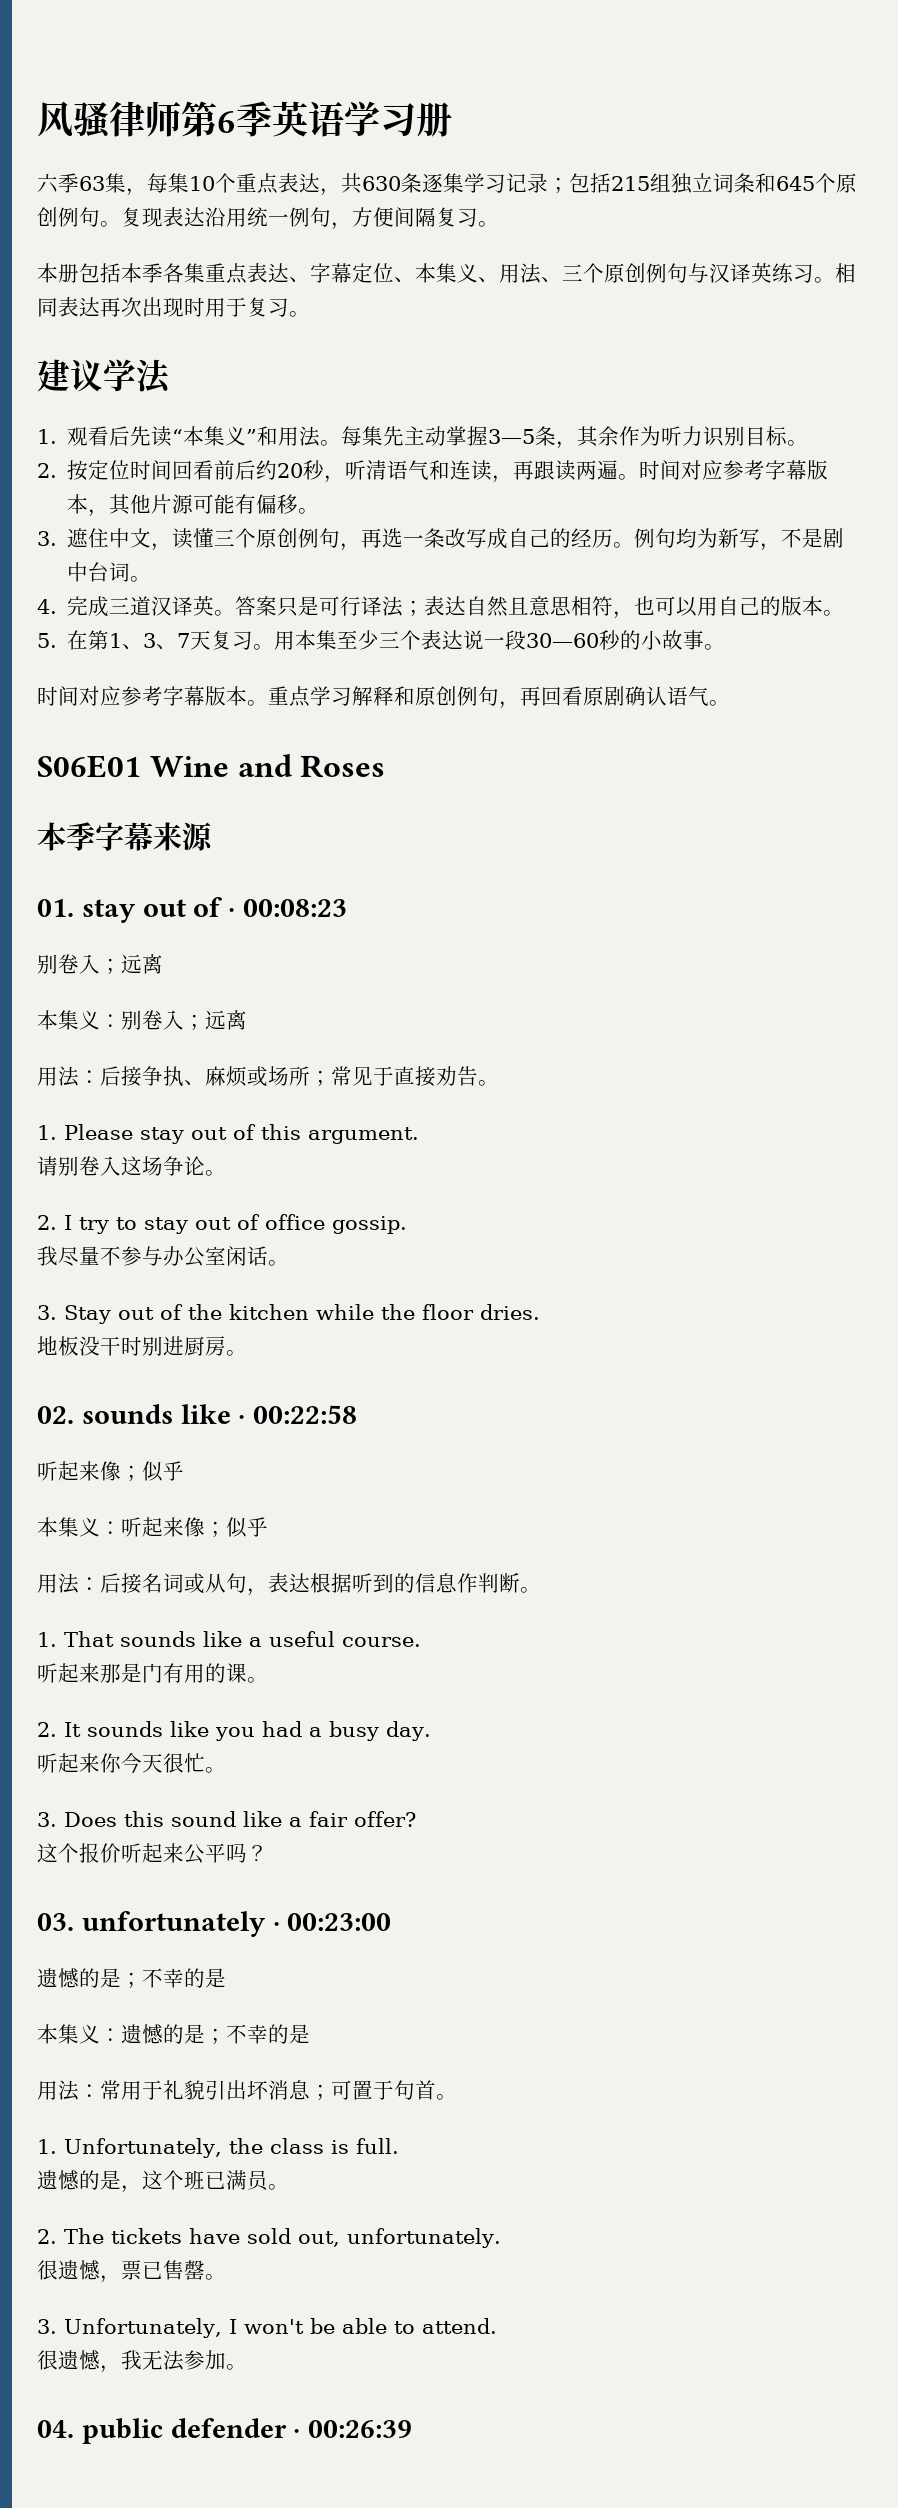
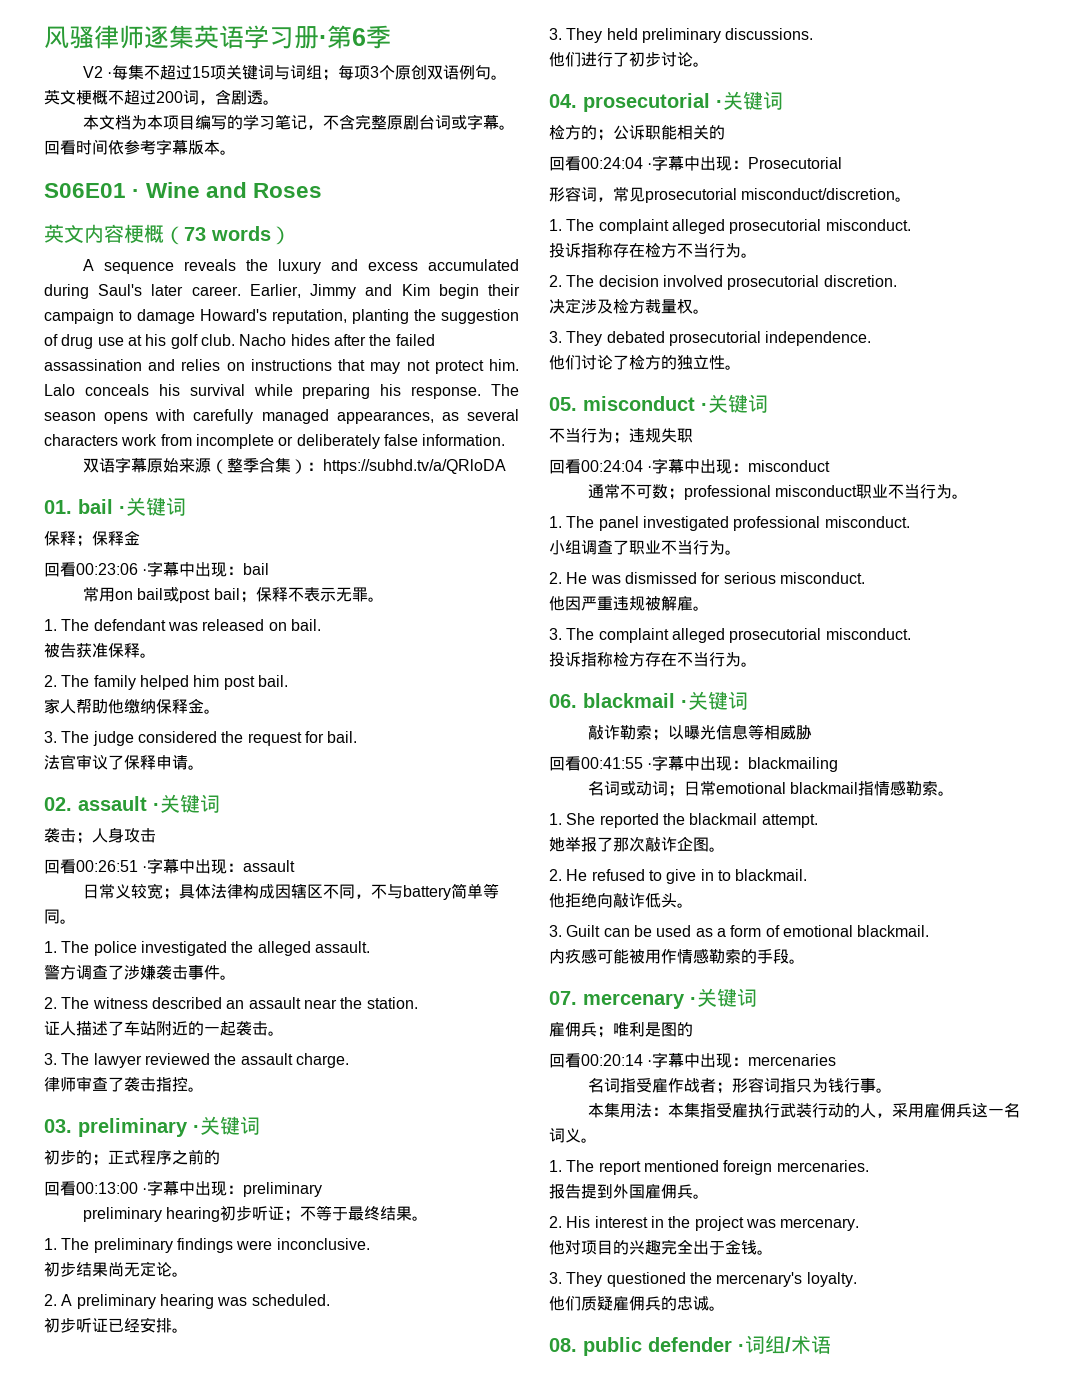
- 风骚律师第6季英语学习册
- 六季63集，每集10个重点表达，共630条逐集学习记录；包括215组独立词条和645个原创例句。复现表达沿用统一例句，方便间隔复习。
- 本册包括本季各集重点表达、字幕定位、本集义、用法、三个原创例句与汉译英练习。相同表达再次出现时用于复习。
- 建议学法
- 1.观看后先读“本集义”和用法。每集先主动掌握3—5条，其余作为听力识别目标。
- 2.按定位时间回看前后约20秒，听清语气和连读，再跟读两遍。时间对应参考字幕版本，其他片源可能有偏移。
- 3.遮住中文，读懂三个原创例句，再选一条改写成自己的经历。例句均为新写，不是剧中台词。
- 4.完成三道汉译英。答案只是可行译法；表达自然且意思相符，也可以用自己的版本。
- 5.在第1、3、7天复习。用本集至少三个表达说一段30—60秒的小故事。
- 时间对应参考字幕版本。重点学习解释和原创例句，再回看原剧确认语气。
+ 风骚律师逐集英语学习册·第6季
+ V2 ·每集不超过15项关键词与词组；每项3个原创双语例句。英文梗概不超过200词，含剧透。
+ 本文档为本项目编写的学习笔记，不含完整原剧台词或字幕。回看时间依参考字幕版本。
- S06E01 Wine and Roses
+ S06E01 · Wine and Roses
- 本季字幕来源
- 01. stay out of · 00:08:23
- 别卷入；远离
- 本集义：别卷入；远离
- 用法：后接争执、麻烦或场所；常见于直接劝告。
- 1. Please stay out of this argument.
- 请别卷入这场争论。
- 2. I try to stay out of office gossip.
- 我尽量不参与办公室闲话。
- 3. Stay out of the kitchen while the floor dries.
- 地板没干时别进厨房。
- 02. sounds like · 00:22:58
- 听起来像；似乎
- 本集义：听起来像；似乎
- 用法：后接名词或从句，表达根据听到的信息作判断。
- 1. That sounds like a useful course.
- 听起来那是门有用的课。
- 2. It sounds like you had a busy day.
- 听起来你今天很忙。
- 3. Does this sound like a fair offer?
- 这个报价听起来公平吗？
- 03. unfortunately · 00:23:00
- 遗憾的是；不幸的是
- 本集义：遗憾的是；不幸的是
- 用法：常用于礼貌引出坏消息；可置于句首。
- 1. Unfortunately, the class is full.
- 遗憾的是，这个班已满员。
- 2. The tickets have sold out, unfortunately.
- 很遗憾，票已售罄。
- 3. Unfortunately, I won't be able to attend.
- 很遗憾，我无法参加。
- 04. public defender · 00:26:39
+ 英文内容梗概（73 words）
+ A sequence reveals the luxury and excess accumulated during Saul's later career. Earlier, Jimmy and Kim begin their campaign to damage Howard's reputation, planting the suggestion of drug use at his golf club. Nacho hides after the failed assassination and relies on instructions that may not protect him. Lalo conceals his survival while preparing his response. The season opens with carefully managed appearances, as several characters work from incomplete or deliberately false information.
+ 双语字幕原始来源（整季合集）：https://subhd.tv/a/QRloDA
+ 01. bail ·关键词
+ 保释；保释金
+ 回看00:23:06 ·字幕中出现：bail
+ 常用on bail或post bail；保释不表示无罪。
+ 1. The defendant was released on bail.
+ 被告获准保释。
+ 2. The family helped him post bail.
+ 家人帮助他缴纳保释金。
+ 3. The judge considered the request for bail.
+ 法官审议了保释申请。
+ 02. assault ·关键词
+ 袭击；人身攻击
+ 回看00:26:51 ·字幕中出现：assault
+ 日常义较宽；具体法律构成因辖区不同，不与battery简单等同。
+ 1. The police investigated the alleged assault.
+ 警方调查了涉嫌袭击事件。
+ 2. The witness described an assault near the station.
+ 证人描述了车站附近的一起袭击。
+ 3. The lawyer reviewed the assault charge.
+ 律师审查了袭击指控。
+ 03. preliminary ·关键词
+ 初步的；正式程序之前的
+ 回看00:13:00 ·字幕中出现：preliminary
+ preliminary hearing初步听证；不等于最终结果。
+ 1. The preliminary findings were inconclusive.
+ 初步结果尚无定论。
+ 2. A preliminary hearing was scheduled.
+ 初步听证已经安排。
+ 3. They held preliminary discussions.
+ 他们进行了初步讨论。
+ 04. prosecutorial ·关键词
+ 检方的；公诉职能相关的
+ 回看00:24:04 ·字幕中出现：Prosecutorial
+ 形容词，常见prosecutorial misconduct/discretion。
+ 1. The complaint alleged prosecutorial misconduct.
+ 投诉指称存在检方不当行为。
+ 2. The decision involved prosecutorial discretion.
+ 决定涉及检方裁量权。
+ 3. They debated prosecutorial independence.
+ 他们讨论了检方的独立性。
+ 05. misconduct ·关键词
+ 不当行为；违规失职
+ 回看00:24:04 ·字幕中出现：misconduct
+ 通常不可数；professional misconduct职业不当行为。
+ 1. The panel investigated professional misconduct.
+ 小组调查了职业不当行为。
+ 2. He was dismissed for serious misconduct.
+ 他因严重违规被解雇。
+ 3. The complaint alleged prosecutorial misconduct.
+ 投诉指称检方存在不当行为。
+ 06. blackmail ·关键词
+ 敲诈勒索；以曝光信息等相威胁
+ 回看00:41:55 ·字幕中出现：blackmailing
+ 名词或动词；日常emotional blackmail指情感勒索。
+ 1. She reported the blackmail attempt.
+ 她举报了那次敲诈企图。
+ 2. He refused to give in to blackmail.
+ 他拒绝向敲诈低头。
+ 3. Guilt can be used as a form of emotional blackmail.
+ 内疚感可能被用作情感勒索的手段。
+ 07. mercenary ·关键词
+ 雇佣兵；唯利是图的
+ 回看00:20:14 ·字幕中出现：mercenaries
+ 名词指受雇作战者；形容词指只为钱行事。
+ 本集用法：本集指受雇执行武装行动的人，采用雇佣兵这一名词义。
+ 1. The report mentioned foreign mercenaries.
+ 报告提到外国雇佣兵。
+ 2. His interest in the project was mercenary.
+ 他对项目的兴趣完全出于金钱。
+ 3. They questioned the mercenary's loyalty.
+ 他们质疑雇佣兵的忠诚。
+ 08. public defender ·词组/术语

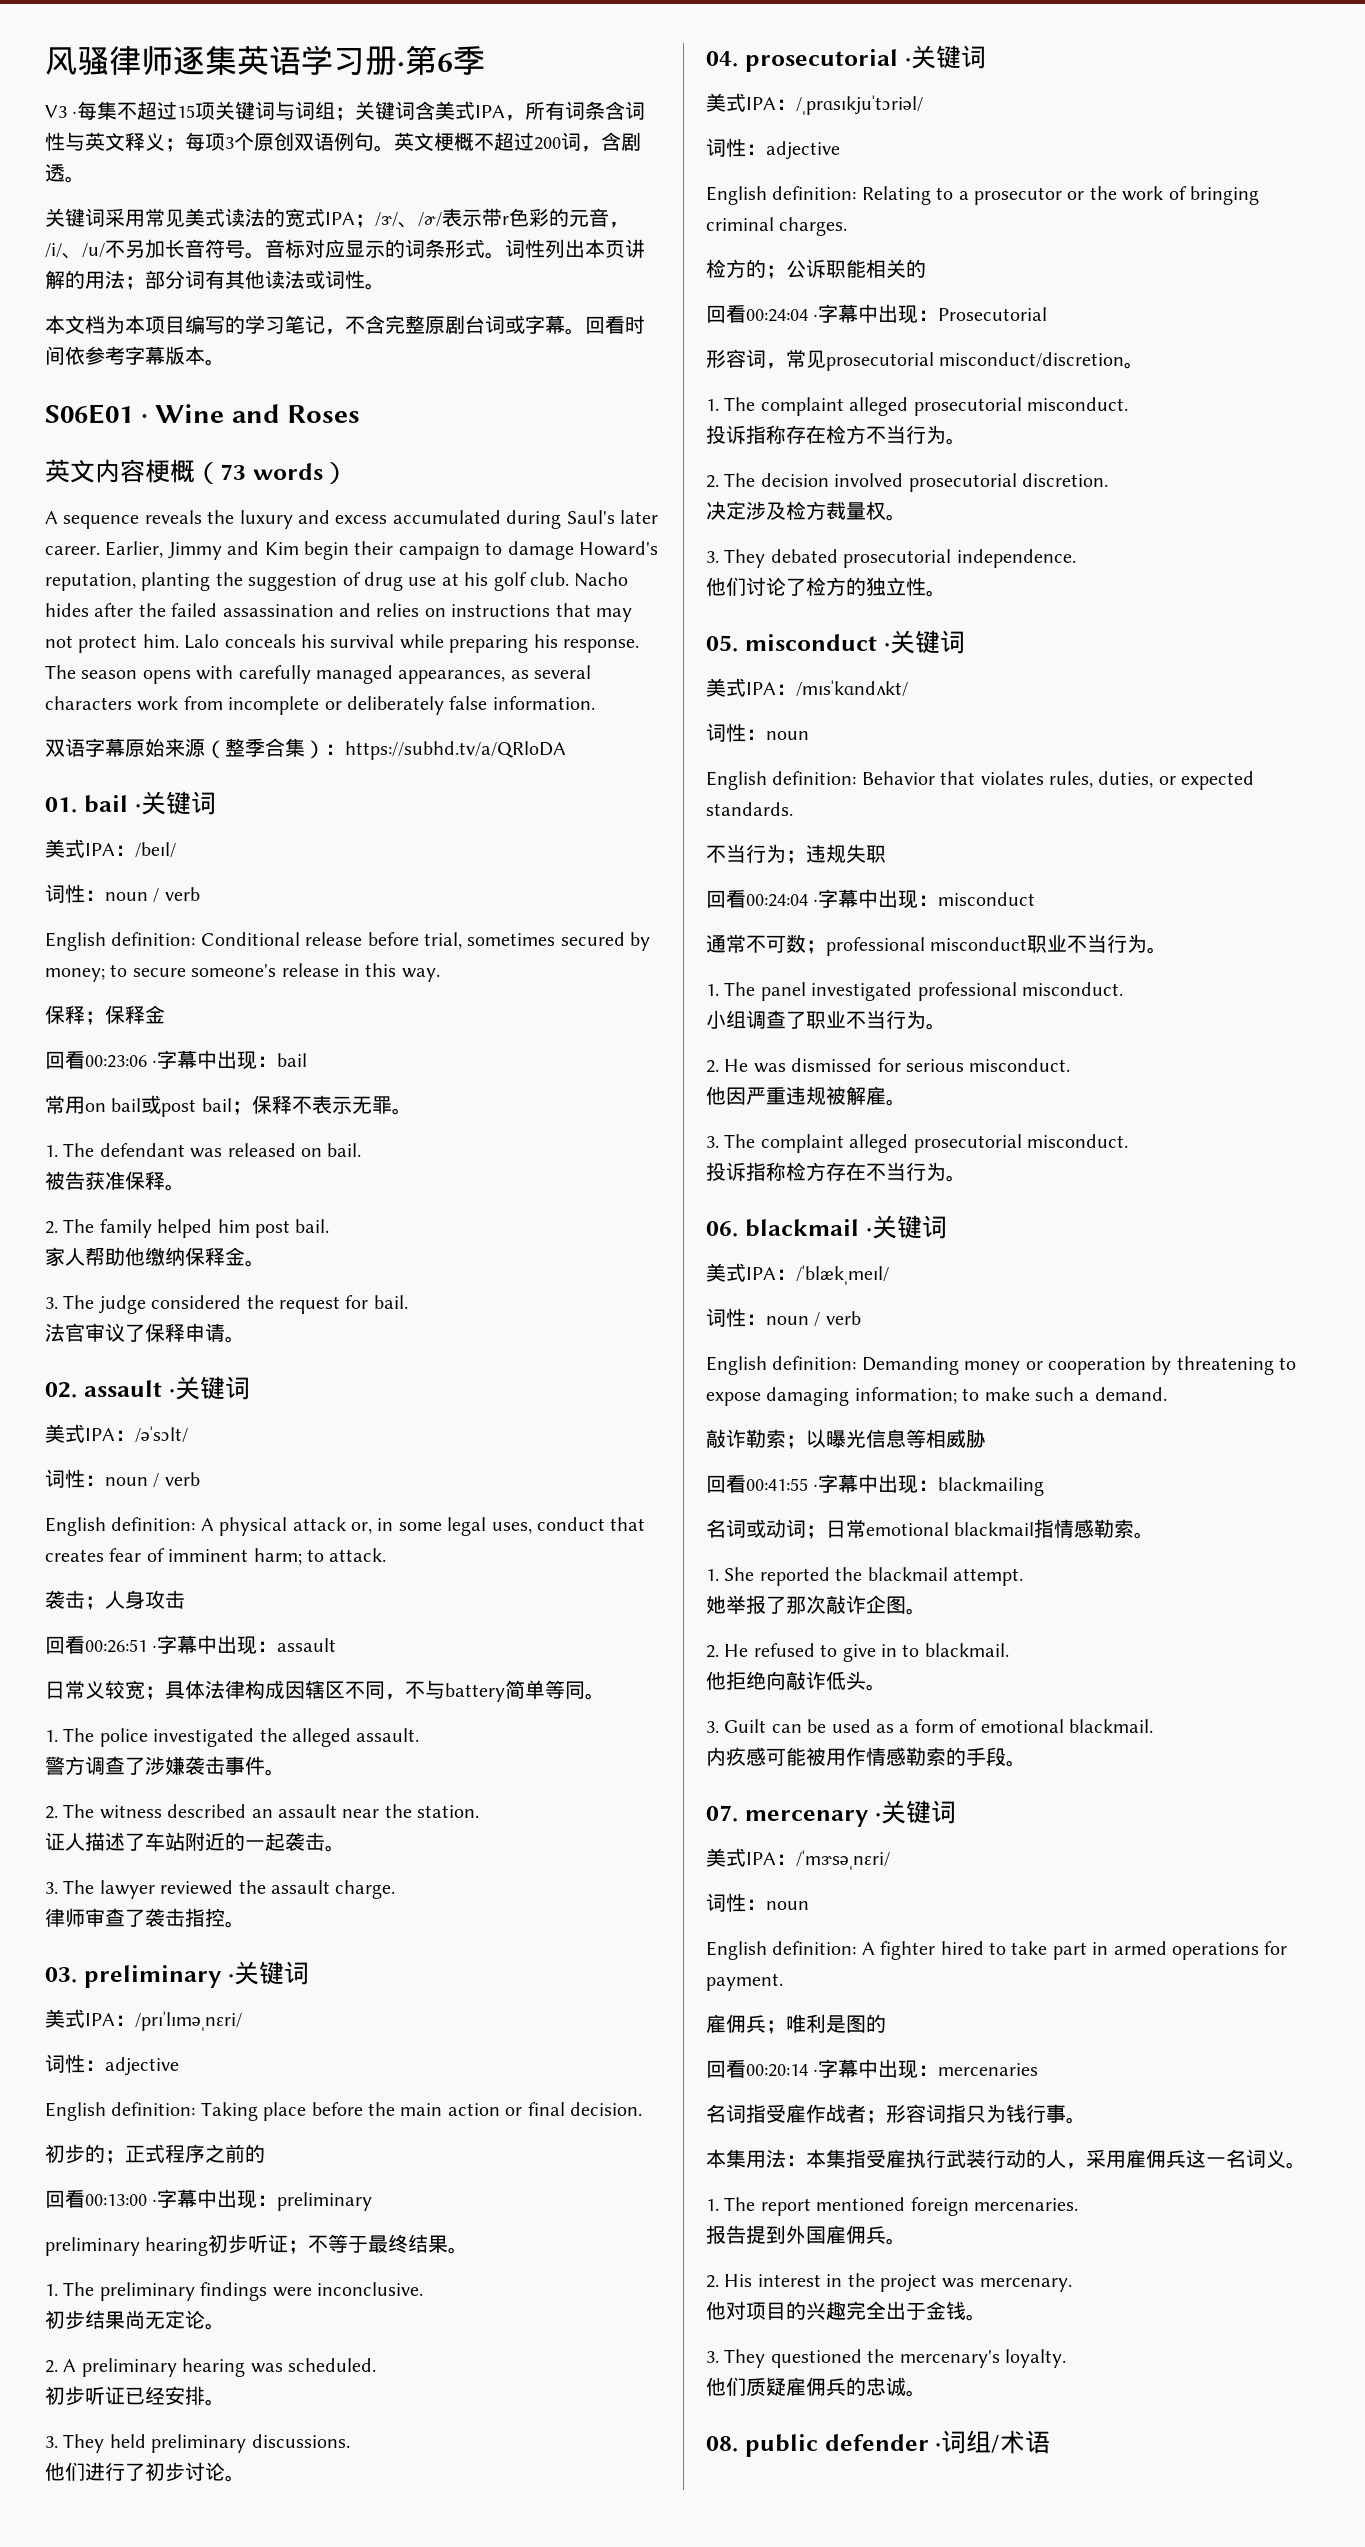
- V2 ·每集不超过15项关键词与词组；每项3个原创双语例句。
+ V3 ·每集不超过15项关键词与词组；关键词含美式IPA，所有词条含词性与英文释义；每项3个原创双语例句。
+ 关键词采用常见美式读法的宽式IPA；/ɝ/、/ɚ/表示带r色彩的元音，/i/、/u/不另加长音符号。音标对应显示的词条形式。词性列出本页讲解的用法；部分词有其他读法或词性。
+ 美式IPA：/beɪl/
+ 词性：noun / verb
+ English definition: Conditional release before trial, sometimes secured by money; to secure someone's release in this way.
+ 美式IPA：/əˈsɔlt/
+ 词性：noun / verb
+ English definition: A physical attack or, in some legal uses, conduct that creates fear of imminent harm; to attack.
+ 美式IPA：/prɪˈlɪməˌnɛri/
+ 词性：adjective
+ English definition: Taking place before the main action or final decision.
+ 美式IPA：/ˌprɑsɪkjuˈtɔriəl/
+ 词性：adjective
+ English definition: Relating to a prosecutor or the work of bringing criminal charges.
+ 美式IPA：/mɪsˈkɑndʌkt/
+ 词性：noun
+ English definition: Behavior that violates rules, duties, or expected standards.
+ 美式IPA：/ˈblækˌmeɪl/
+ 词性：noun / verb
+ English definition: Demanding money or cooperation by threatening to expose damaging information; to make such a demand.
+ 美式IPA：/ˈmɝsəˌnɛri/
+ 词性：noun
+ English definition: A fighter hired to take part in armed operations for payment.

